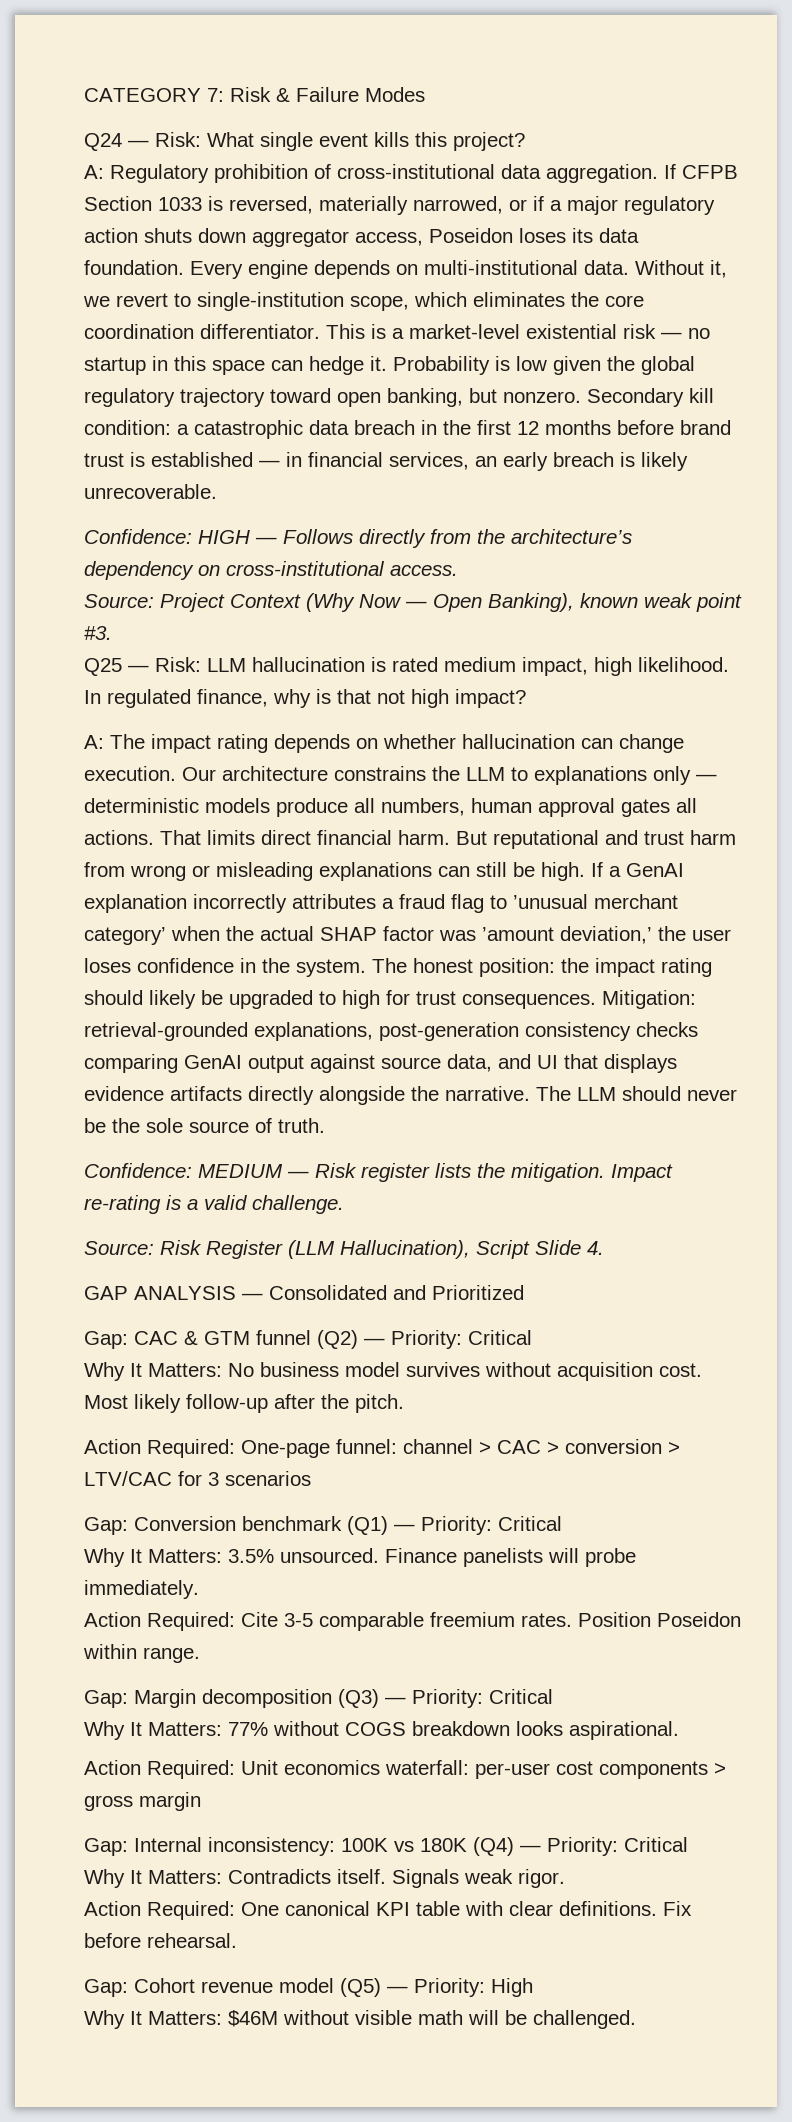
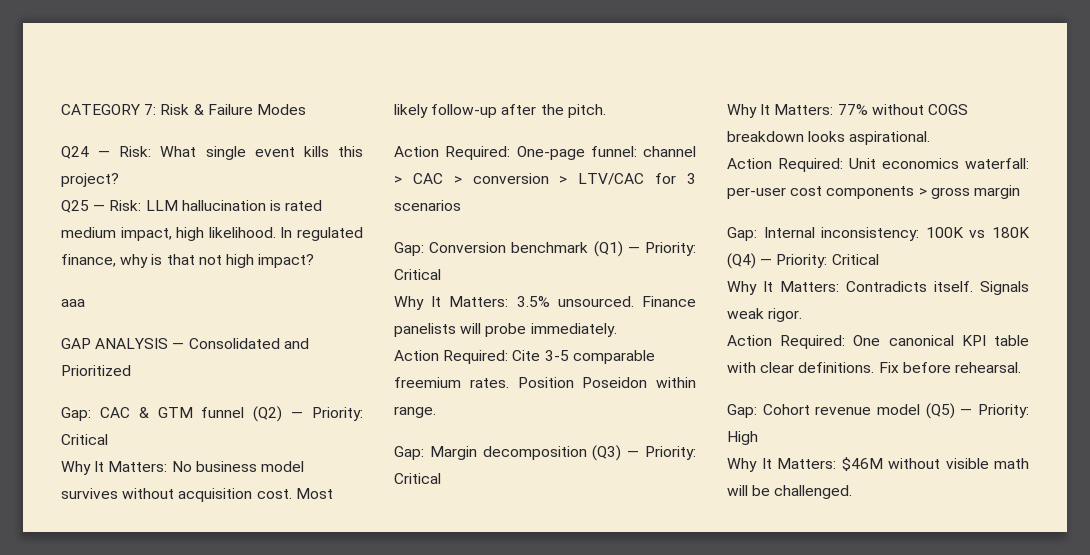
- A: Regulatory prohibition of cross-institutional data aggregation. If CFPB Section 1033 is reversed, materially narrowed, or if a major regulatory action shuts down aggregator access, Poseidon loses its data foundation. Every engine depends on multi-institutional data. Without it, we revert to single-institution scope, which eliminates the core coordination differentiator. This is a market-level existential risk — no startup in this space can hedge it. Probability is low given the global regulatory trajectory toward open banking, but nonzero. Secondary kill condition: a catastrophic data breach in the first 12 months before brand trust is established — in financial services, an early breach is likely unrecoverable.
- Confidence: HIGH — Follows directly from the architecture’s dependency on cross-institutional access.
- Source: Project Context (Why Now — Open Banking), known weak point #3.
- A: The impact rating depends on whether hallucination can change execution. Our architecture constrains the LLM to explanations only — deterministic models produce all numbers, human approval gates all actions. That limits direct financial harm. But reputational and trust harm from wrong or misleading explanations can still be high. If a GenAI explanation incorrectly attributes a fraud flag to ’unusual merchant category’ when the actual SHAP factor was ’amount deviation,’ the user loses confidence in the system. The honest position: the impact rating should likely be upgraded to high for trust consequences. Mitigation: retrieval-grounded explanations, post-generation consistency checks comparing GenAI output against source data, and UI that displays evidence artifacts directly alongside the narrative. The LLM should never be the sole source of truth.
- Confidence: MEDIUM — Risk register lists the mitigation. Impact re-rating is a valid challenge.
- Source: Risk Register (LLM Hallucination), Script Slide 4.
+ aaa

